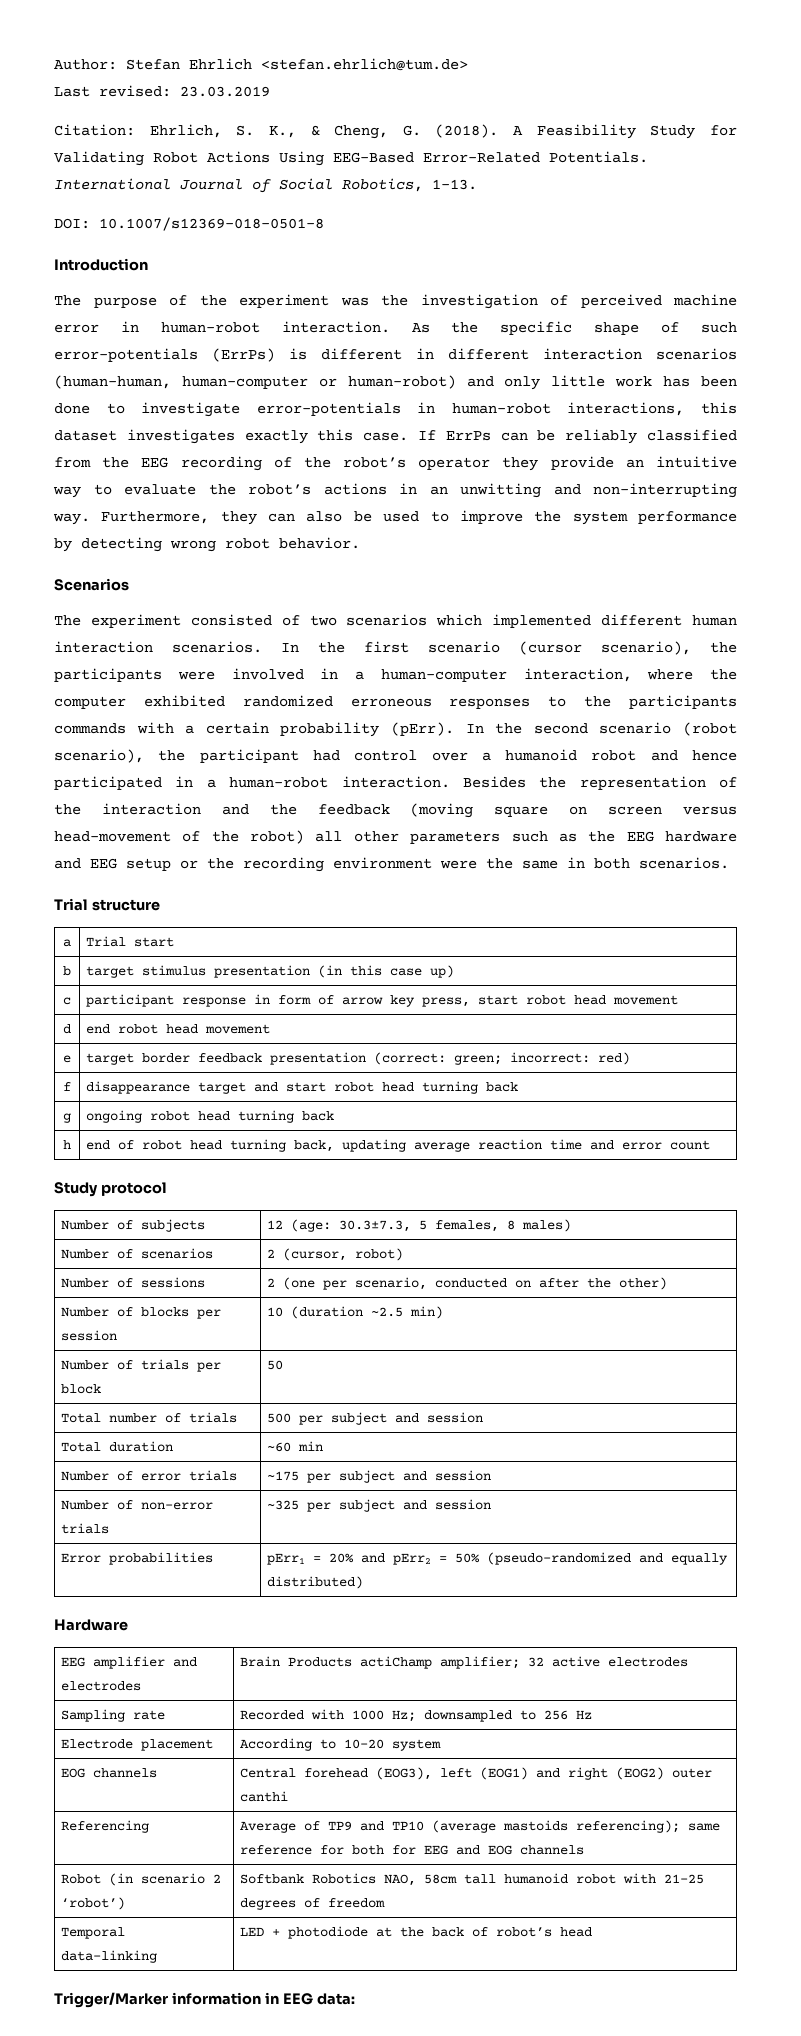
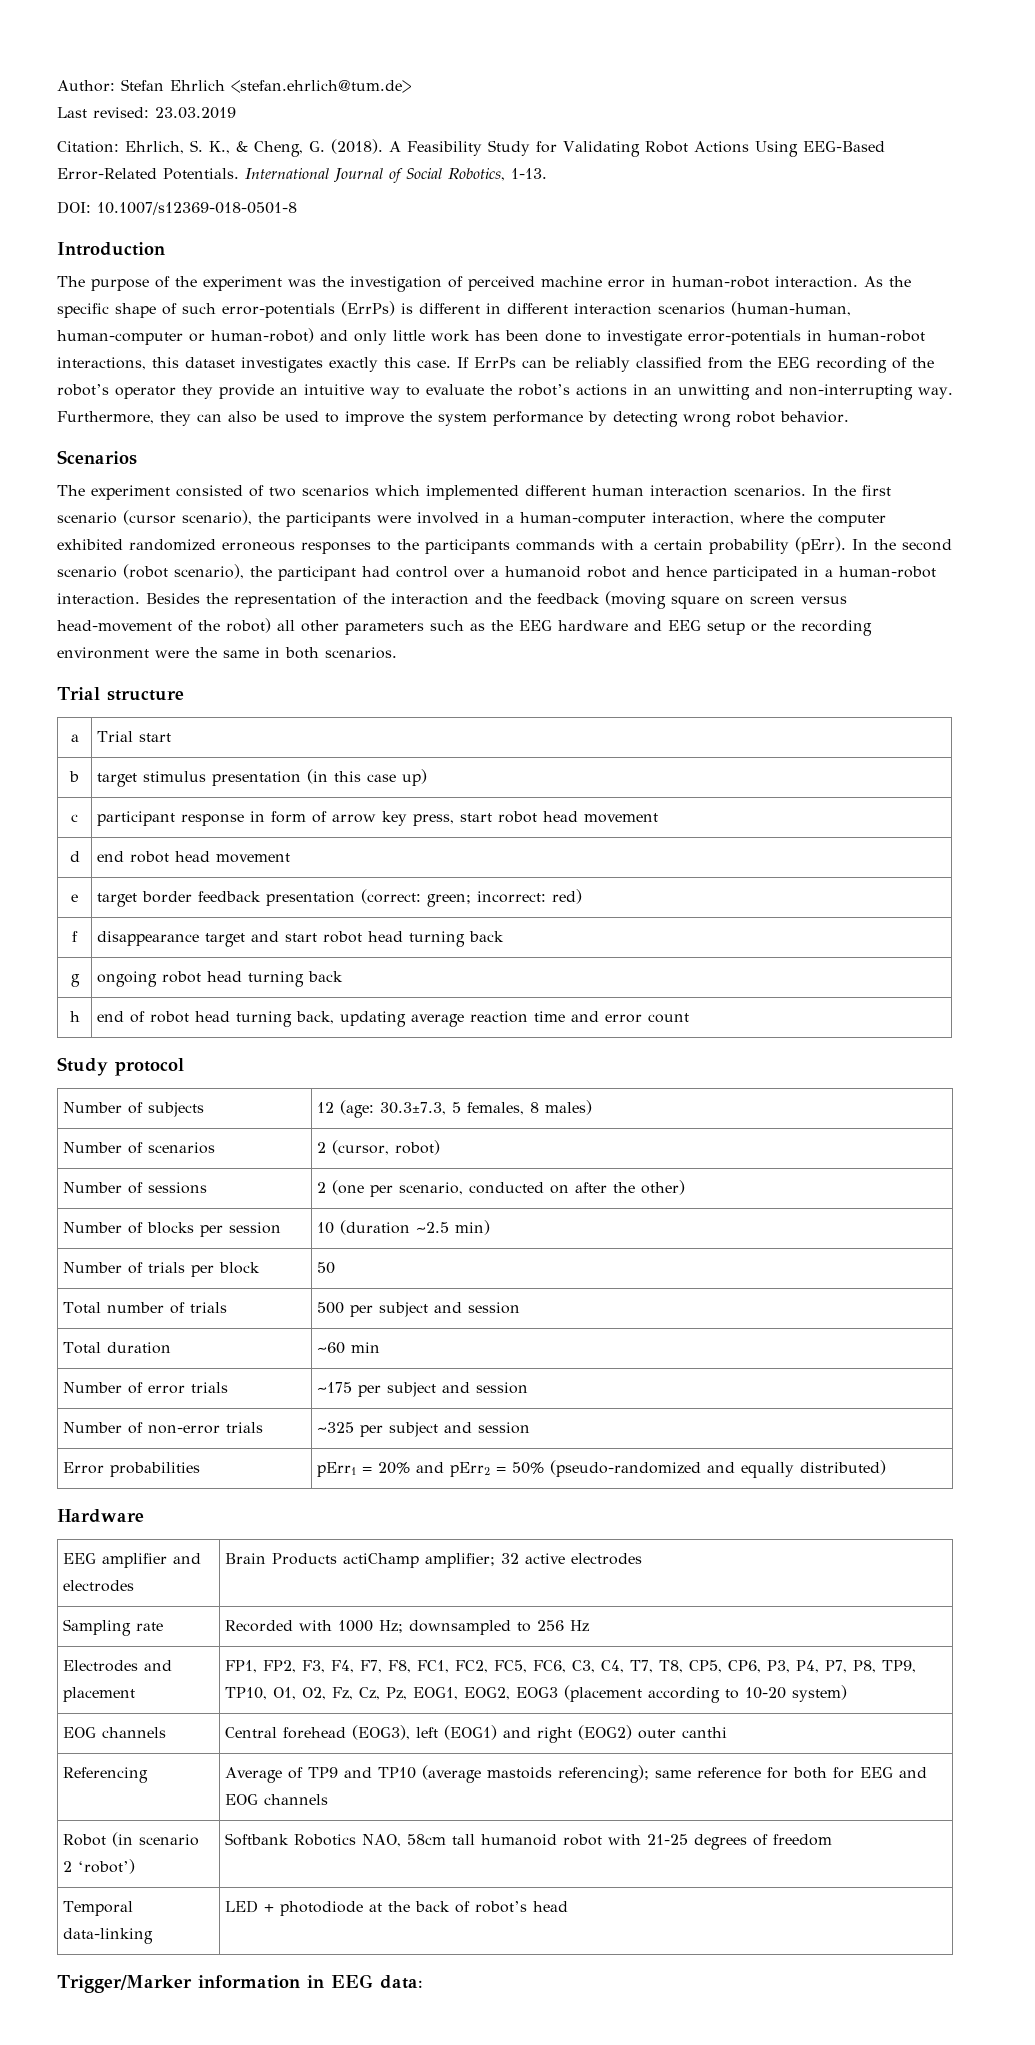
- Electrode placement | According to 10-20 system
+ Electrodes and placement | FP1, FP2, F3, F4, F7, F8, FC1, FC2, FC5, FC6, C3, C4, T7, T8, CP5, CP6, P3, P4, P7, P8, TP9, TP10, O1, O2, Fz, Cz, Pz, EOG1, EOG2, EOG3 (placement according to 10-20 system)

